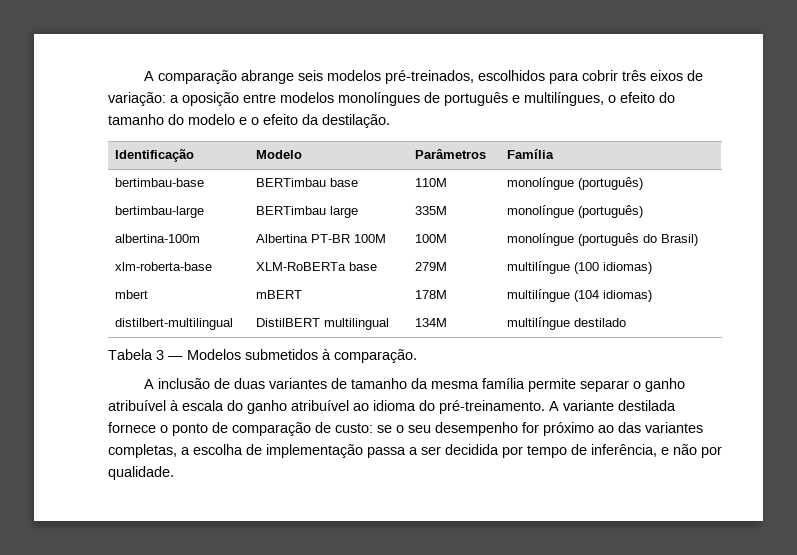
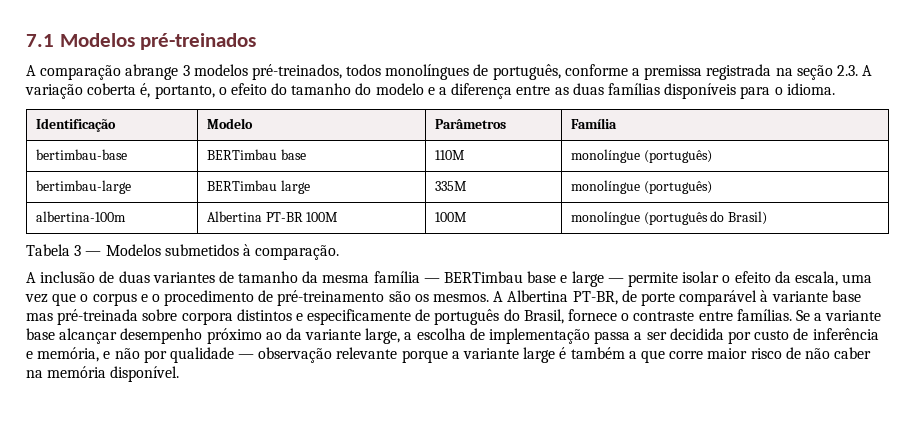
+ 7.1 Modelos pré-treinados
- A comparação abrange seis modelos pré-treinados, escolhidos para cobrir três eixos de variação: a oposição entre modelos monolíngues de português e multilíngues, o efeito do tamanho do modelo e o efeito da destilação.
+ A comparação abrange 3 modelos pré-treinados, todos monolíngues de português, conforme a premissa registrada na seção 2.3. A variação coberta é, portanto, o efeito do tamanho do modelo e a diferença entre as duas famílias disponíveis para o idioma.
- xlm-roberta-base | XLM-RoBERTa base | 279M | multilíngue (100 idiomas)
- mbert | mBERT | 178M | multilíngue (104 idiomas)
- distilbert-multilingual | DistilBERT multilingual | 134M | multilíngue destilado
- A inclusão de duas variantes de tamanho da mesma família permite separar o ganho atribuível à escala do ganho atribuível ao idioma do pré-treinamento. A variante destilada fornece o ponto de comparação de custo: se o seu desempenho for próximo ao das variantes completas, a escolha de implementação passa a ser decidida por tempo de inferência, e não por qualidade.
+ A inclusão de duas variantes de tamanho da mesma família — BERTimbau base e large — permite isolar o efeito da escala, uma vez que o corpus e o procedimento de pré-treinamento são os mesmos. A Albertina PT-BR, de porte comparável à variante base mas pré-treinada sobre corpora distintos e especificamente de português do Brasil, fornece o contraste entre famílias. Se a variante base alcançar desempenho próximo ao da variante large, a escolha de implementação passa a ser decidida por custo de inferência e memória, e não por qualidade — observação relevante porque a variante large é também a que corre maior risco de não caber na memória disponível.

